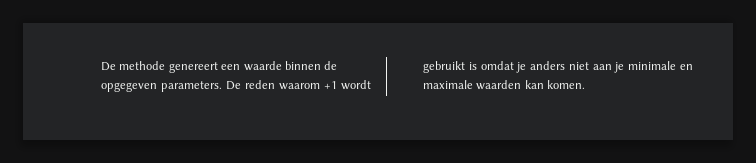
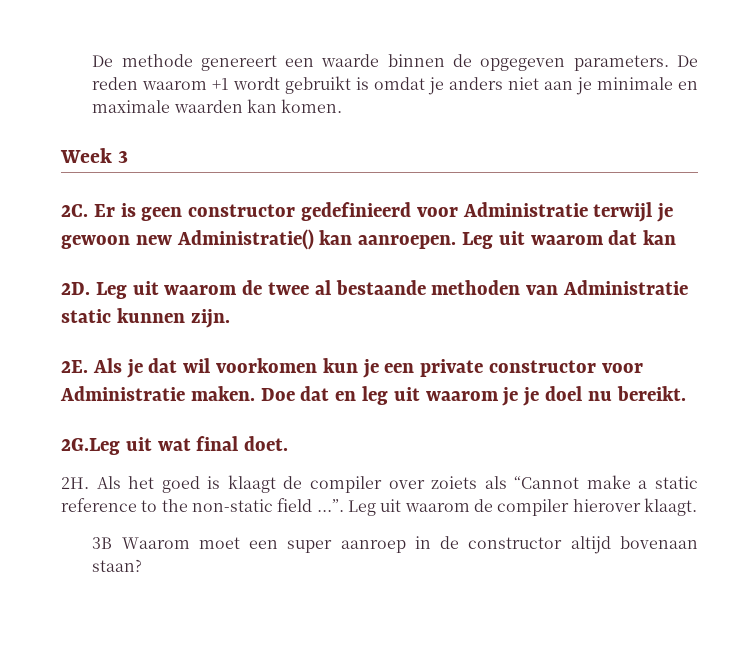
+ Week 3
+ 2C. Er is geen constructor gedefinieerd voor Administratie terwijl je gewoon new Administratie() kan aanroepen. Leg uit waarom dat kan
+ 2D. Leg uit waarom de twee al bestaande methoden van Administratie static kunnen zijn.
+ 2E. Als je dat wil voorkomen kun je een private constructor voor Administratie maken. Doe dat en leg uit waarom je je doel nu bereikt.
+ 2G.Leg uit wat final doet.
+ 2H. Als het goed is klaagt de compiler over zoiets als “Cannot make a static reference to the non-static field ...”. Leg uit waarom de compiler hierover klaagt.
+ 3B Waarom moet een super aanroep in de constructor altijd bovenaan staan?

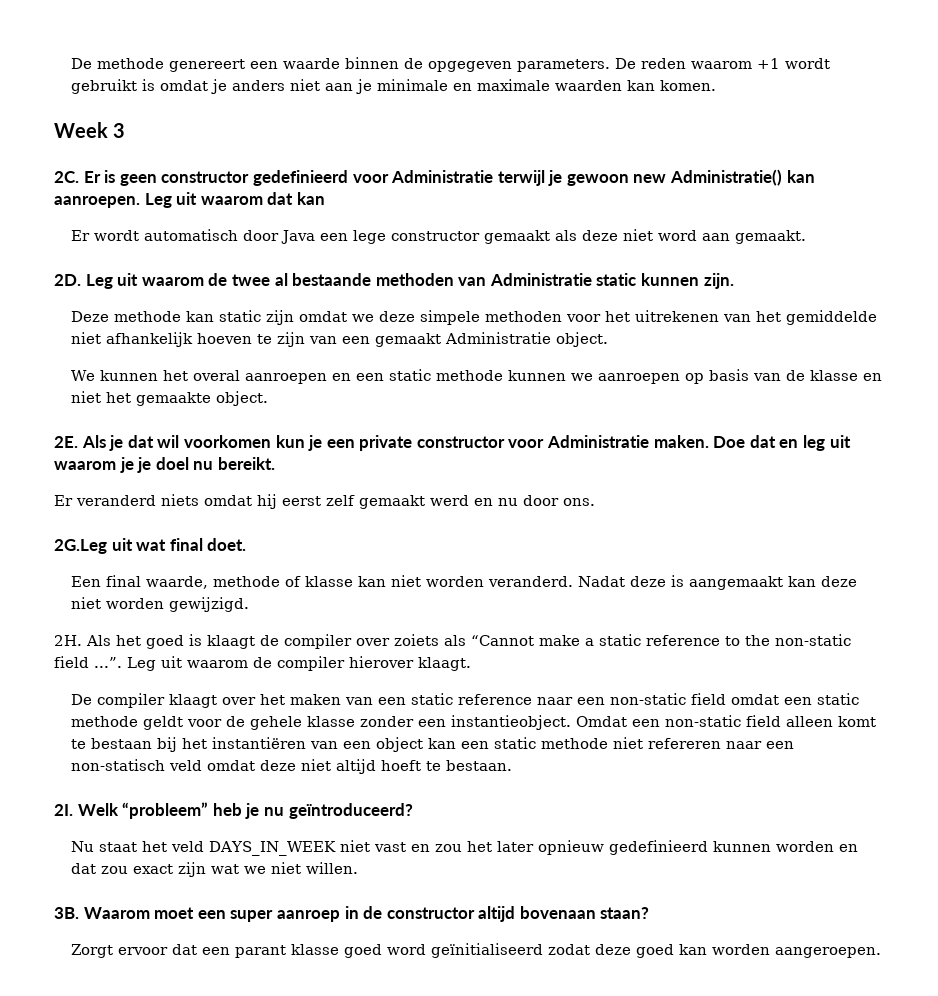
+ Er wordt automatisch door Java een lege constructor gemaakt als deze niet word aan gemaakt.
+ Deze methode kan static zijn omdat we deze simpele methoden voor het uitrekenen van het gemiddelde niet afhankelijk hoeven te zijn van een gemaakt Administratie object.
+ We kunnen het overal aanroepen en een static methode kunnen we aanroepen op basis van de klasse en niet het gemaakte object.
+ Er veranderd niets omdat hij eerst zelf gemaakt werd en nu door ons.
+ Een final waarde, methode of klasse kan niet worden veranderd. Nadat deze is aangemaakt kan deze niet worden gewijzigd.
- 3B Waarom moet een super aanroep in de constructor altijd bovenaan staan?
+ De compiler klaagt over het maken van een static reference naar een non-static field omdat een static methode geldt voor de gehele klasse zonder een instantieobject. Omdat een non-static field alleen komt te bestaan bij het instantiëren van een object kan een static methode niet refereren naar een non-statisch veld omdat deze niet altijd hoeft te bestaan.
+ 2I. Welk “probleem” heb je nu geïntroduceerd?
+ Nu staat het veld DAYS_IN_WEEK niet vast en zou het later opnieuw gedefinieerd kunnen worden en dat zou exact zijn wat we niet willen.
+ 3B. Waarom moet een super aanroep in de constructor altijd bovenaan staan?
+ Zorgt ervoor dat een parant klasse goed word geïnitialiseerd zodat deze goed kan worden aangeroepen.

